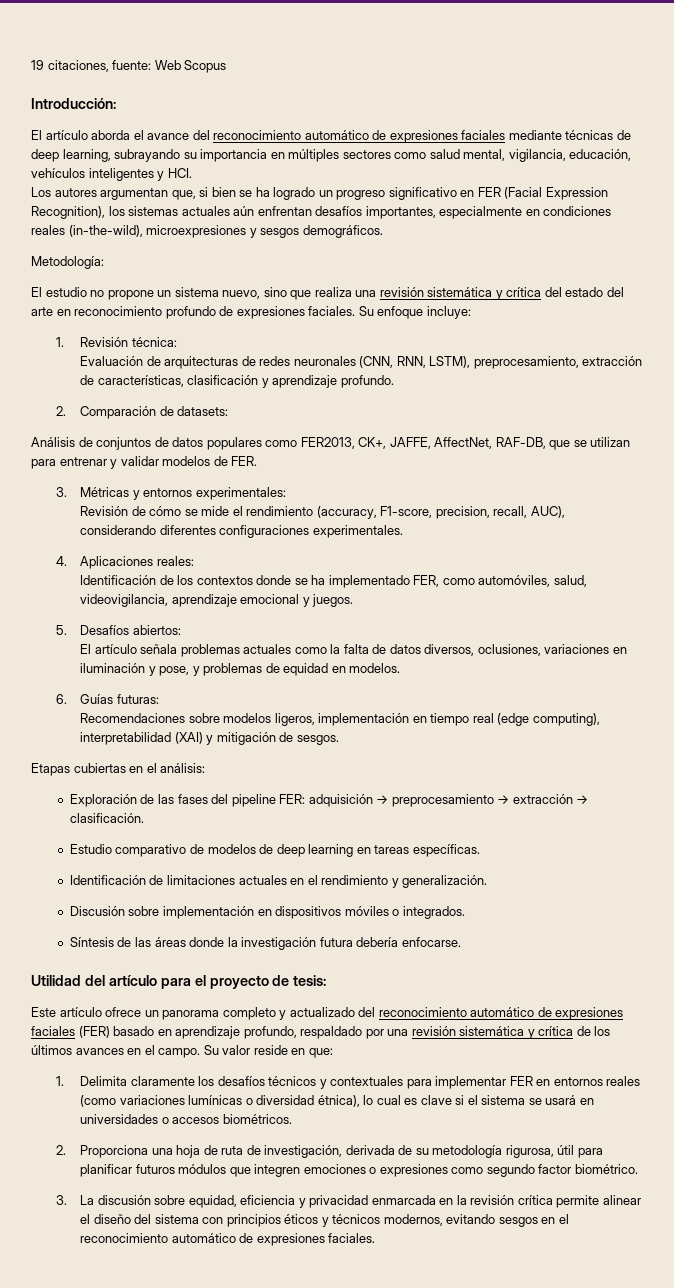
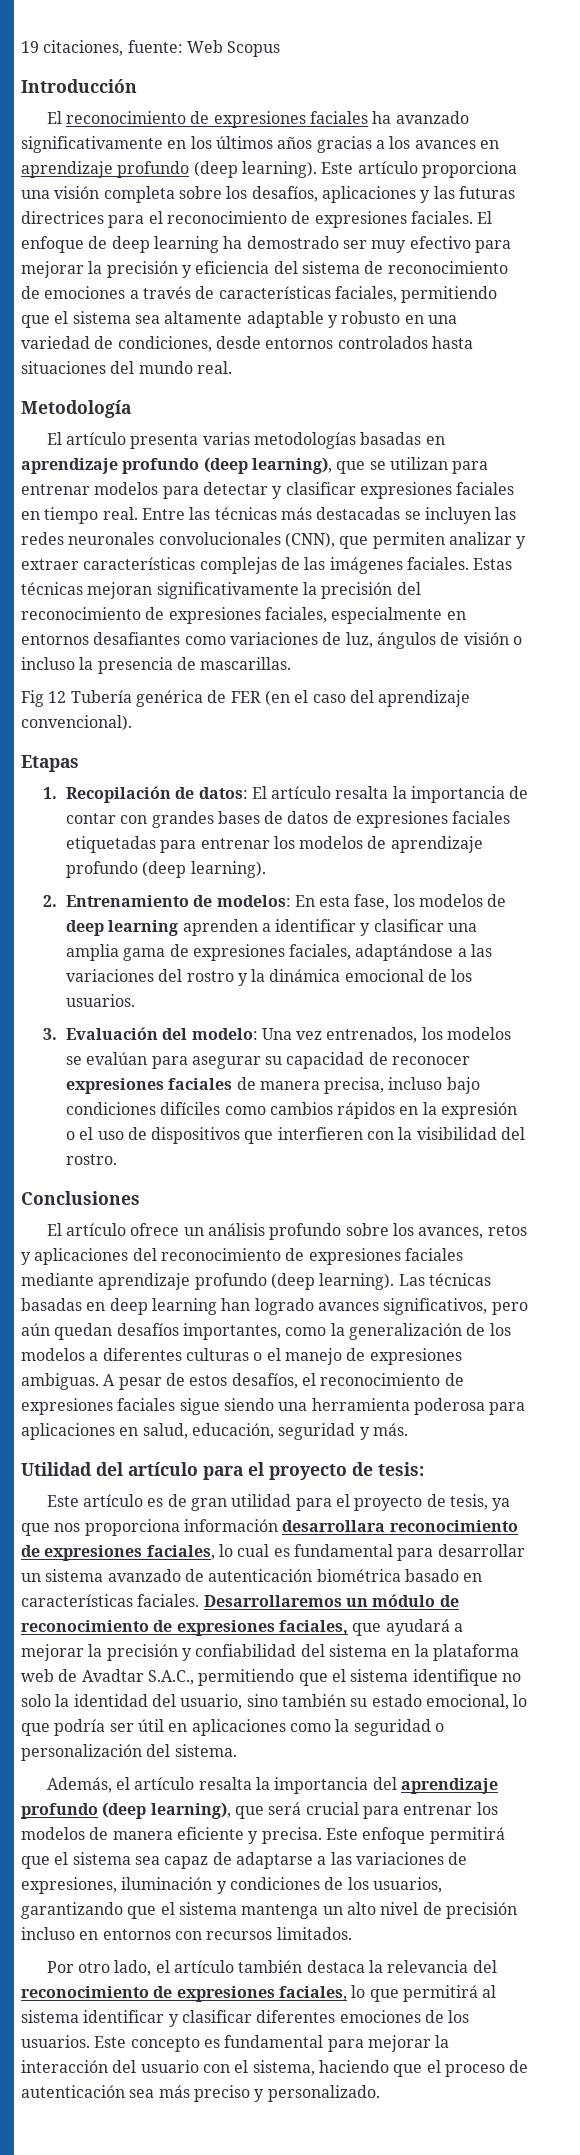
- Introducción:
- El artículo aborda el avance del reconocimiento automático de expresiones faciales mediante técnicas de deep learning, subrayando su importancia en múltiples sectores como salud mental, vigilancia, educación, vehículos inteligentes y HCI.
- Los autores argumentan que, si bien se ha logrado un progreso significativo en FER (Facial Expression Recognition), los sistemas actuales aún enfrentan desafíos importantes, especialmente en condiciones reales (in-the-wild), microexpresiones y sesgos demográficos.
- Metodología:
- El estudio no propone un sistema nuevo, sino que realiza una revisión sistemática y crítica del estado del arte en reconocimiento profundo de expresiones faciales. Su enfoque incluye:
- 1. Revisión técnica:
- Evaluación de arquitecturas de redes neuronales (CNN, RNN, LSTM), preprocesamiento, extracción de características, clasificación y aprendizaje profundo.
- 2. Comparación de datasets:
- Análisis de conjuntos de datos populares como FER2013, CK+, JAFFE, AffectNet, RAF-DB, que se utilizan para entrenar y validar modelos de FER.
- 3. Métricas y entornos experimentales:
- Revisión de cómo se mide el rendimiento (accuracy, F1-score, precision, recall, AUC), considerando diferentes configuraciones experimentales.
- 4. Aplicaciones reales:
- Identificación de los contextos donde se ha implementado FER, como automóviles, salud, videovigilancia, aprendizaje emocional y juegos.
- 5. Desafíos abiertos:
- El artículo señala problemas actuales como la falta de datos diversos, oclusiones, variaciones en iluminación y pose, y problemas de equidad en modelos.
- 6. Guías futuras:
- Recomendaciones sobre modelos ligeros, implementación en tiempo real (edge computing), interpretabilidad (XAI) y mitigación de sesgos.
- Etapas cubiertas en el análisis:
- Exploración de las fases del pipeline FER: adquisición → preprocesamiento → extracción → clasificación.
- Estudio comparativo de modelos de deep learning en tareas específicas.
- Identificación de limitaciones actuales en el rendimiento y generalización.
- Discusión sobre implementación en dispositivos móviles o integrados.
- Síntesis de las áreas donde la investigación futura debería enfocarse.
+ Introducción
+ El reconocimiento de expresiones faciales ha avanzado significativamente en los últimos años gracias a los avances en aprendizaje profundo (deep learning). Este artículo proporciona una visión completa sobre los desafíos, aplicaciones y las futuras directrices para el reconocimiento de expresiones faciales. El enfoque de deep learning ha demostrado ser muy efectivo para mejorar la precisión y eficiencia del sistema de reconocimiento de emociones a través de características faciales, permitiendo que el sistema sea altamente adaptable y robusto en una variedad de condiciones, desde entornos controlados hasta situaciones del mundo real.
+ Metodología
+ El artículo presenta varias metodologías basadas en aprendizaje profundo (deep learning), que se utilizan para entrenar modelos para detectar y clasificar expresiones faciales en tiempo real. Entre las técnicas más destacadas se incluyen las redes neuronales convolucionales (CNN), que permiten analizar y extraer características complejas de las imágenes faciales. Estas técnicas mejoran significativamente la precisión del reconocimiento de expresiones faciales, especialmente en entornos desafiantes como variaciones de luz, ángulos de visión o incluso la presencia de mascarillas.
+ Fig 12 Tubería genérica de FER (en el caso del aprendizaje convencional).
+ Etapas
+ 1. Recopilación de datos: El artículo resalta la importancia de contar con grandes bases de datos de expresiones faciales etiquetadas para entrenar los modelos de aprendizaje profundo (deep learning).
+ 2. Entrenamiento de modelos: En esta fase, los modelos de deep learning aprenden a identificar y clasificar una amplia gama de expresiones faciales, adaptándose a las variaciones del rostro y la dinámica emocional de los usuarios.
+ 3. Evaluación del modelo: Una vez entrenados, los modelos se evalúan para asegurar su capacidad de reconocer expresiones faciales de manera precisa, incluso bajo condiciones difíciles como cambios rápidos en la expresión o el uso de dispositivos que interfieren con la visibilidad del rostro.
+ Conclusiones
+ El artículo ofrece un análisis profundo sobre los avances, retos y aplicaciones del reconocimiento de expresiones faciales mediante aprendizaje profundo (deep learning). Las técnicas basadas en deep learning han logrado avances significativos, pero aún quedan desafíos importantes, como la generalización de los modelos a diferentes culturas o el manejo de expresiones ambiguas. A pesar de estos desafíos, el reconocimiento de expresiones faciales sigue siendo una herramienta poderosa para aplicaciones en salud, educación, seguridad y más.
- Este artículo ofrece un panorama completo y actualizado del reconocimiento automático de expresiones faciales (FER) basado en aprendizaje profundo, respaldado por una revisión sistemática y crítica de los últimos avances en el campo. Su valor reside en que:
- 1. Delimita claramente los desafíos técnicos y contextuales para implementar FER en entornos reales (como variaciones lumínicas o diversidad étnica), lo cual es clave si el sistema se usará en universidades o accesos biométricos.
- 2. Proporciona una hoja de ruta de investigación, derivada de su metodología rigurosa, útil para planificar futuros módulos que integren emociones o expresiones como segundo factor biométrico.
- 3. La discusión sobre equidad, eficiencia y privacidad enmarcada en la revisión crítica permite alinear el diseño del sistema con principios éticos y técnicos modernos, evitando sesgos en el reconocimiento automático de expresiones faciales.
+ Este artículo es de gran utilidad para el proyecto de tesis, ya que nos proporciona información desarrollara reconocimiento de expresiones faciales, lo cual es fundamental para desarrollar un sistema avanzado de autenticación biométrica basado en características faciales. Desarrollaremos un módulo de reconocimiento de expresiones faciales, que ayudará a mejorar la precisión y confiabilidad del sistema en la plataforma web de Avadtar S.A.C., permitiendo que el sistema identifique no solo la identidad del usuario, sino también su estado emocional, lo que podría ser útil en aplicaciones como la seguridad o personalización del sistema.
+ Además, el artículo resalta la importancia del aprendizaje profundo (deep learning), que será crucial para entrenar los modelos de manera eficiente y precisa. Este enfoque permitirá que el sistema sea capaz de adaptarse a las variaciones de expresiones, iluminación y condiciones de los usuarios, garantizando que el sistema mantenga un alto nivel de precisión incluso en entornos con recursos limitados.
+ Por otro lado, el artículo también destaca la relevancia del reconocimiento de expresiones faciales, lo que permitirá al sistema identificar y clasificar diferentes emociones de los usuarios. Este concepto es fundamental para mejorar la interacción del usuario con el sistema, haciendo que el proceso de autenticación sea más preciso y personalizado.

